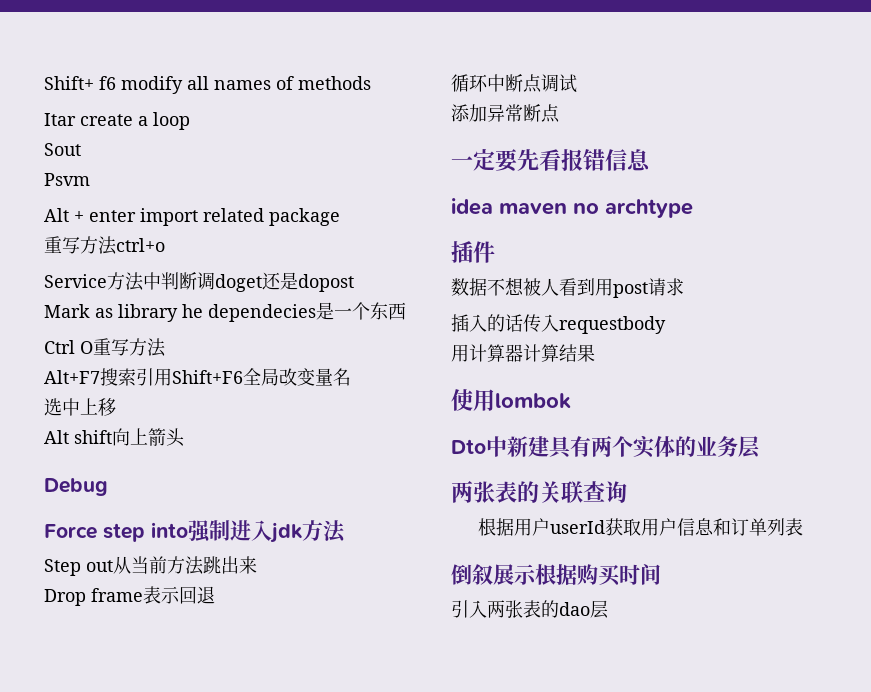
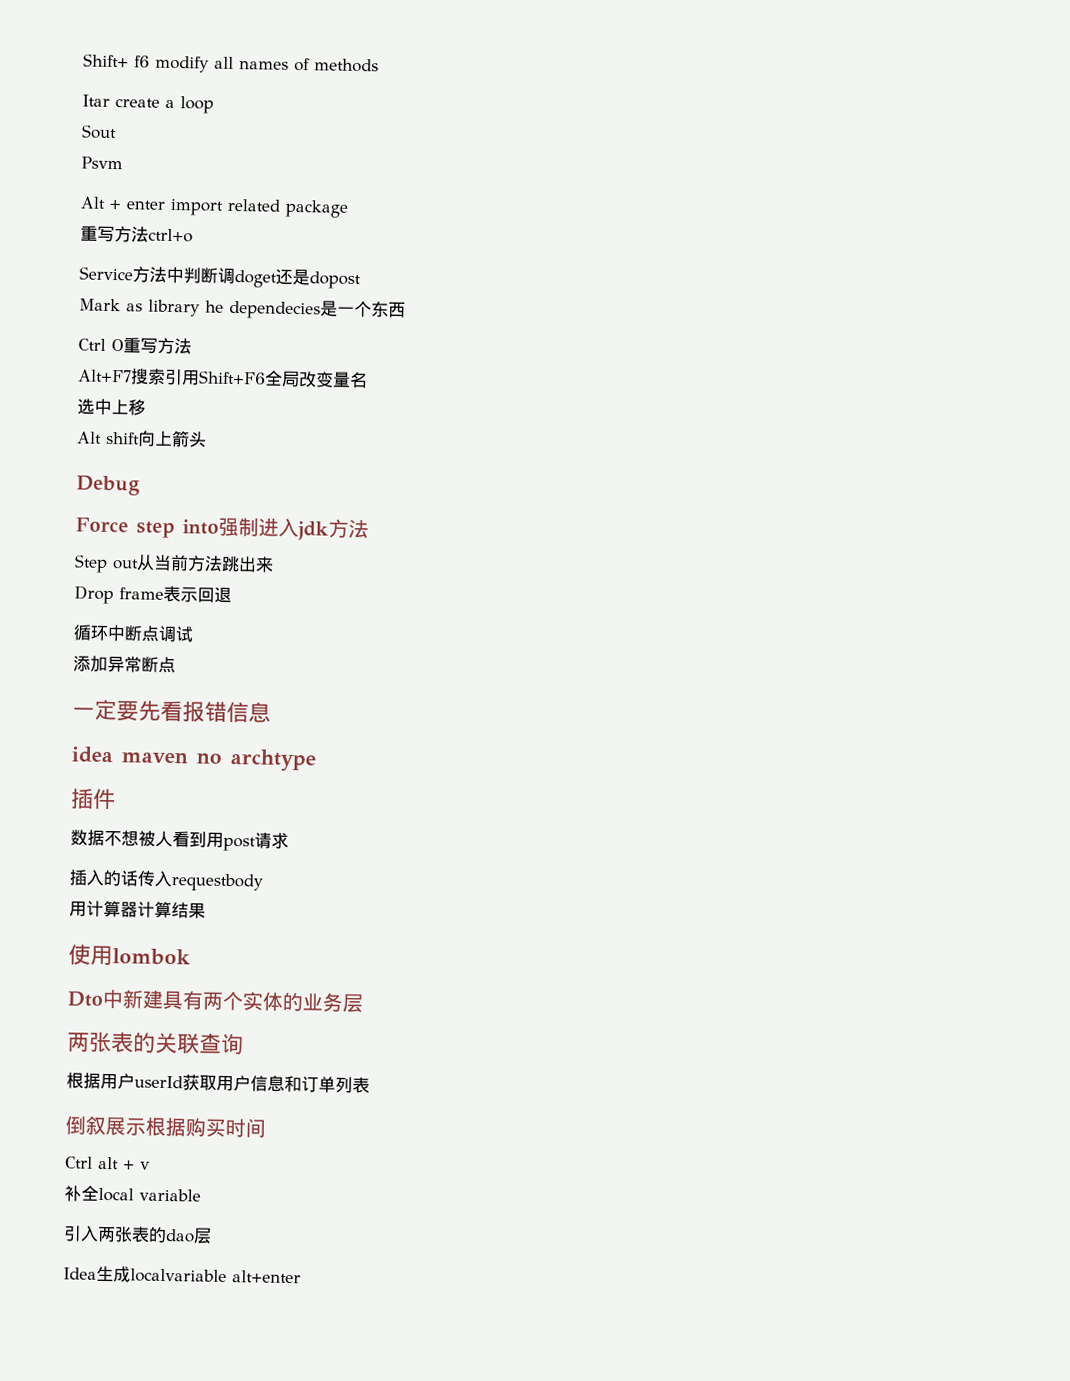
+ Ctrl alt + v
+ 补全local variable
+ Idea生成localvariable alt+enter

